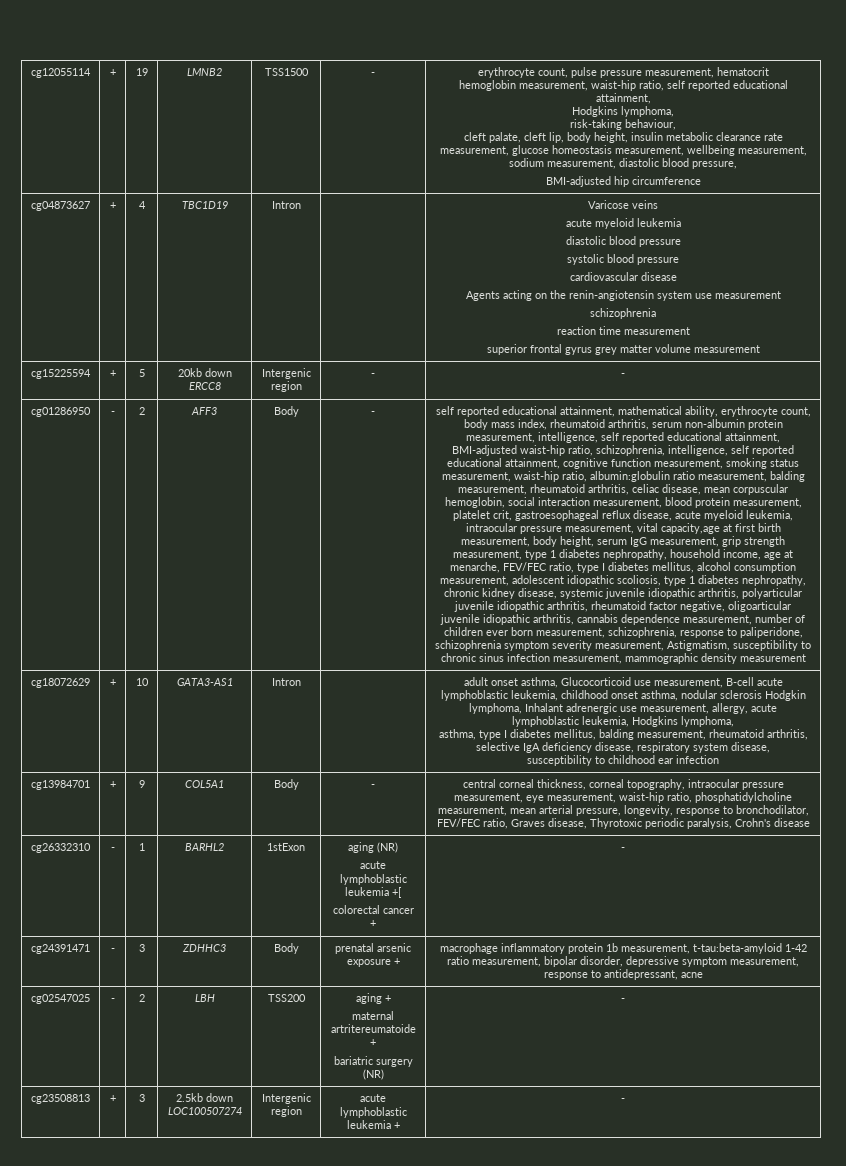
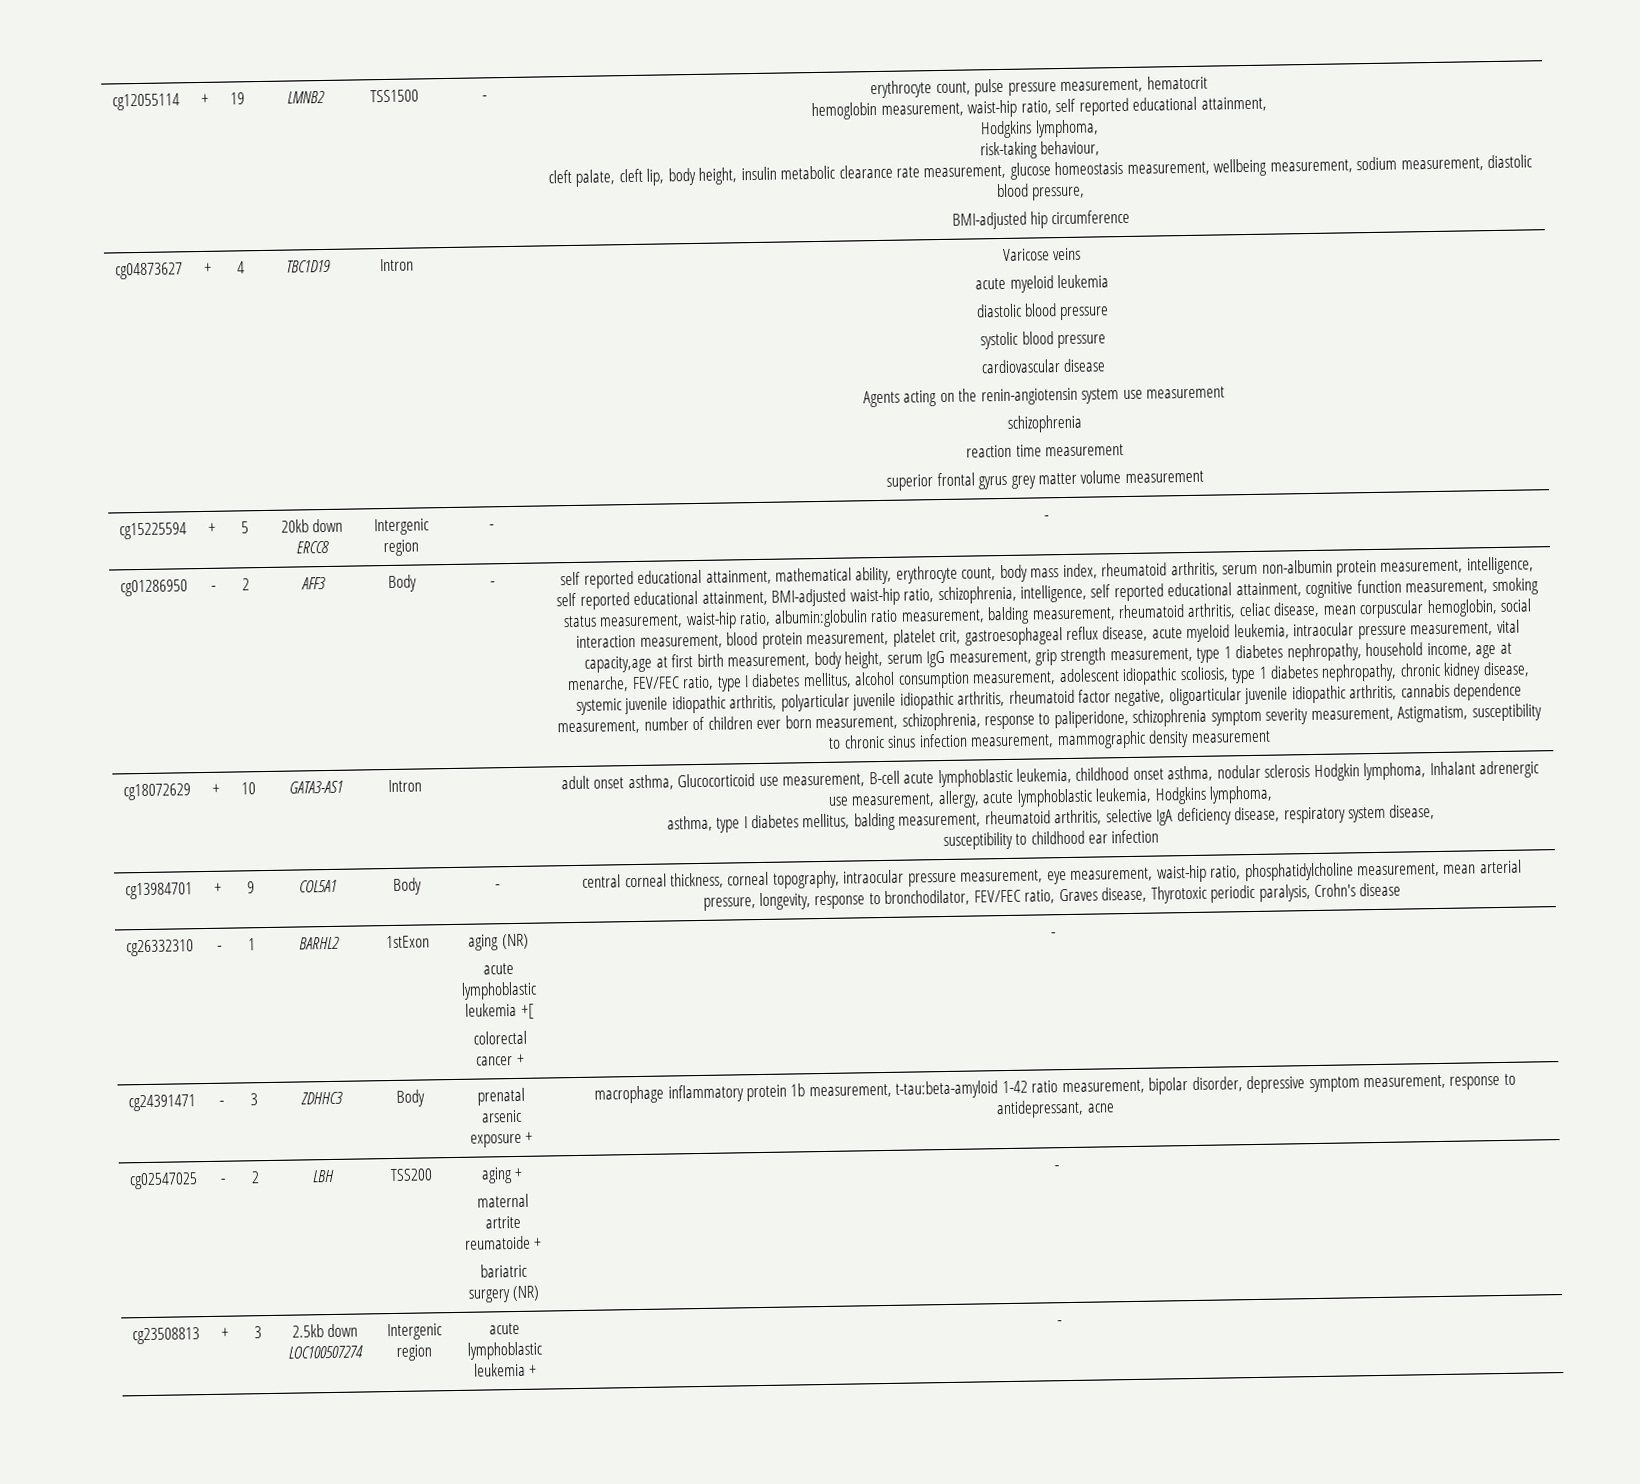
  cg02547025 | - | 2 | LBH | TSS200 | aging +
- maternal artritereumatoide +
+ maternal artrite reumatoide +

